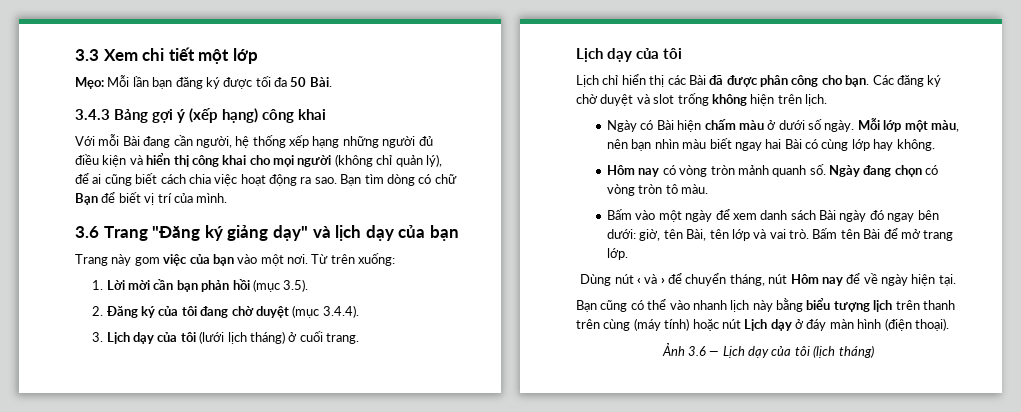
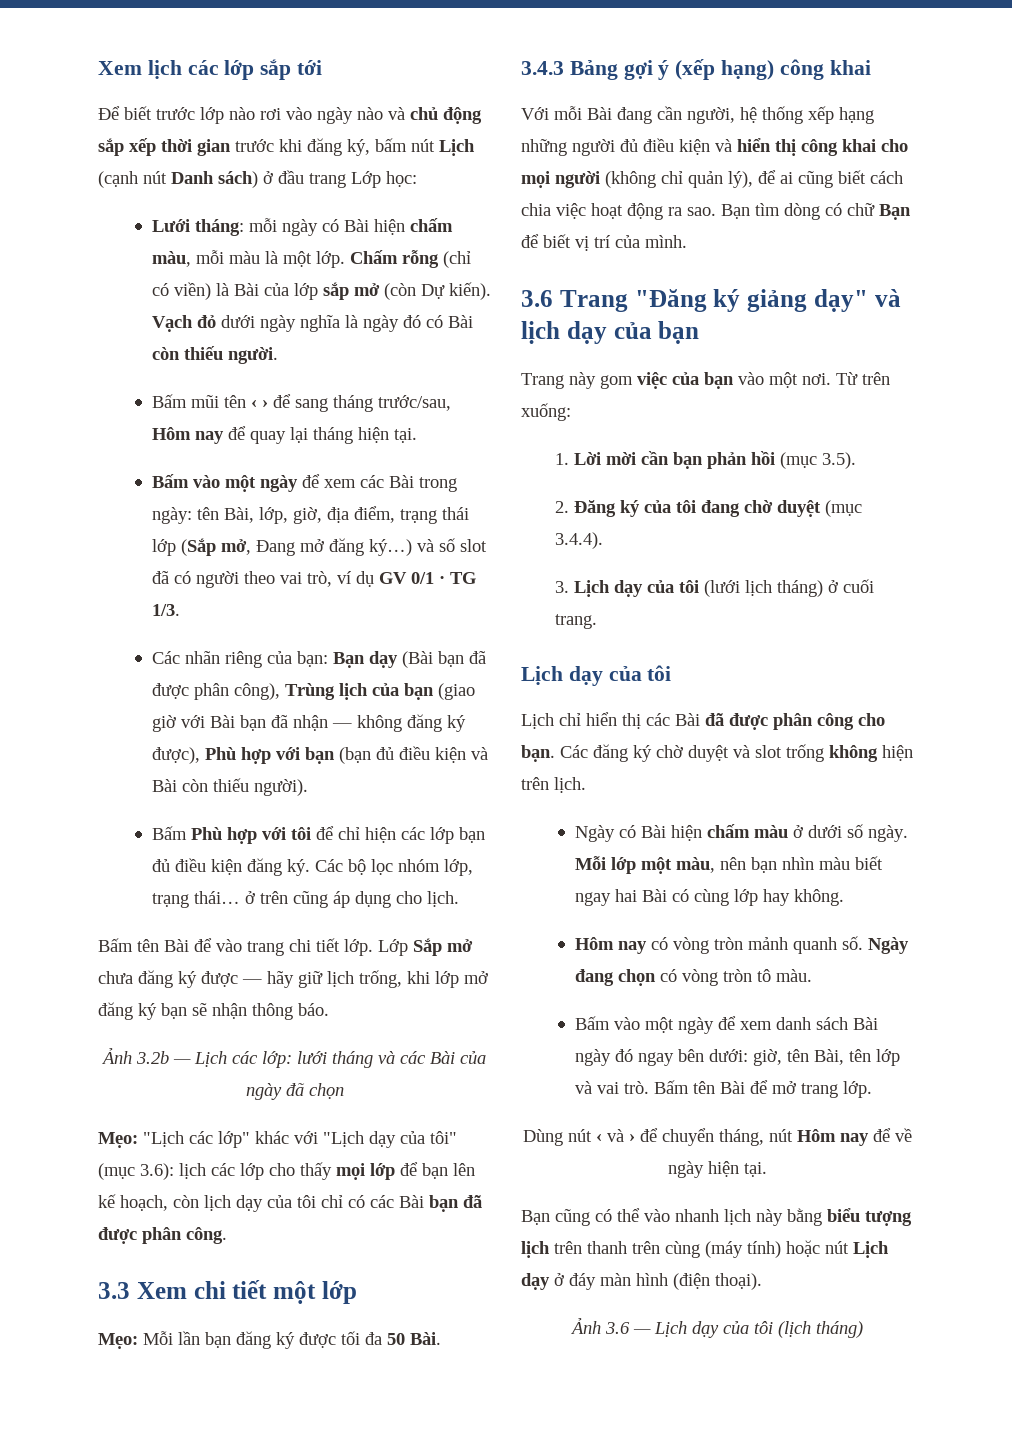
+ Xem lịch các lớp sắp tới
+ Để biết trước lớp nào rơi vào ngày nào và chủ động sắp xếp thời gian trước khi đăng ký, bấm nút Lịch (cạnh nút Danh sách) ở đầu trang Lớp học:
+ Lưới tháng: mỗi ngày có Bài hiện chấm màu, mỗi màu là một lớp. Chấm rỗng (chỉ có viền) là Bài của lớp sắp mở (còn Dự kiến). Vạch đỏ dưới ngày nghĩa là ngày đó có Bài còn thiếu người.
+ Bấm mũi tên ‹ › để sang tháng trước/sau, Hôm nay để quay lại tháng hiện tại.
+ Bấm vào một ngày để xem các Bài trong ngày: tên Bài, lớp, giờ, địa điểm, trạng thái lớp (Sắp mở, Đang mở đăng ký…) và số slot đã có người theo vai trò, ví dụ GV 0/1 · TG 1/3.
+ Các nhãn riêng của bạn: Bạn dạy (Bài bạn đã được phân công), Trùng lịch của bạn (giao giờ với Bài bạn đã nhận — không đăng ký được), Phù hợp với bạn (bạn đủ điều kiện và Bài còn thiếu người).
+ Bấm Phù hợp với tôi để chỉ hiện các lớp bạn đủ điều kiện đăng ký. Các bộ lọc nhóm lớp, trạng thái… ở trên cũng áp dụng cho lịch.
+ Bấm tên Bài để vào trang chi tiết lớp. Lớp Sắp mở chưa đăng ký được — hãy giữ lịch trống, khi lớp mở đăng ký bạn sẽ nhận thông báo.
+ Ảnh 3.2b — Lịch các lớp: lưới tháng và các Bài của ngày đã chọn
+ Mẹo: "Lịch các lớp" khác với "Lịch dạy của tôi" (mục 3.6): lịch các lớp cho thấy mọi lớp để bạn lên kế hoạch, còn lịch dạy của tôi chỉ có các Bài bạn đã được phân công.

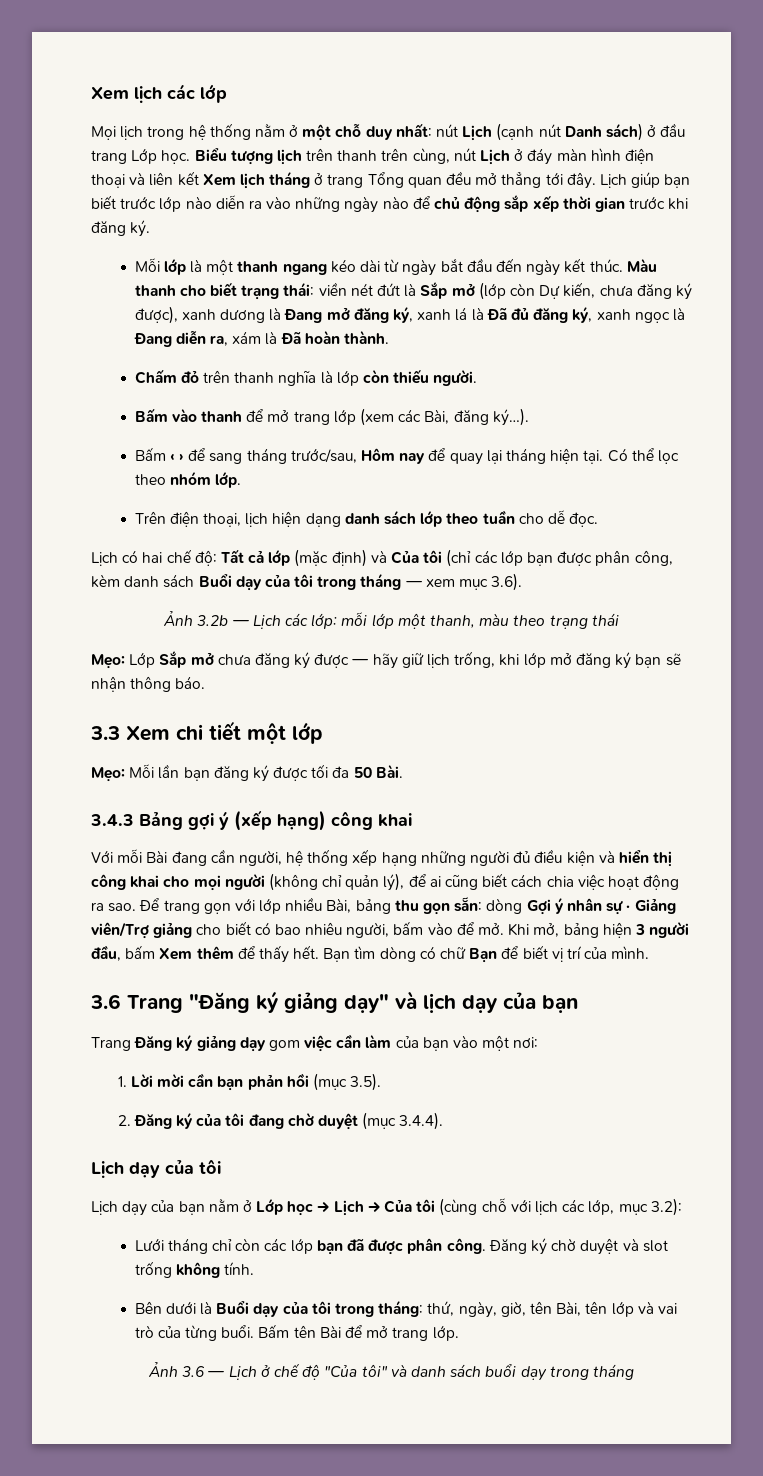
- Xem lịch các lớp sắp tới
- Để biết trước lớp nào rơi vào ngày nào và chủ động sắp xếp thời gian trước khi đăng ký, bấm nút Lịch (cạnh nút Danh sách) ở đầu trang Lớp học:
- Lưới tháng: mỗi ngày có Bài hiện chấm màu, mỗi màu là một lớp. Chấm rỗng (chỉ có viền) là Bài của lớp sắp mở (còn Dự kiến). Vạch đỏ dưới ngày nghĩa là ngày đó có Bài còn thiếu người.
- Bấm mũi tên ‹ › để sang tháng trước/sau, Hôm nay để quay lại tháng hiện tại.
- Bấm vào một ngày để xem các Bài trong ngày: tên Bài, lớp, giờ, địa điểm, trạng thái lớp (Sắp mở, Đang mở đăng ký…) và số slot đã có người theo vai trò, ví dụ GV 0/1 · TG 1/3.
- Các nhãn riêng của bạn: Bạn dạy (Bài bạn đã được phân công), Trùng lịch của bạn (giao giờ với Bài bạn đã nhận — không đăng ký được), Phù hợp với bạn (bạn đủ điều kiện và Bài còn thiếu người).
- Bấm Phù hợp với tôi để chỉ hiện các lớp bạn đủ điều kiện đăng ký. Các bộ lọc nhóm lớp, trạng thái… ở trên cũng áp dụng cho lịch.
- Bấm tên Bài để vào trang chi tiết lớp. Lớp Sắp mở chưa đăng ký được — hãy giữ lịch trống, khi lớp mở đăng ký bạn sẽ nhận thông báo.
+ Xem lịch các lớp
+ Mọi lịch trong hệ thống nằm ở một chỗ duy nhất: nút Lịch (cạnh nút Danh sách) ở đầu trang Lớp học. Biểu tượng lịch trên thanh trên cùng, nút Lịch ở đáy màn hình điện thoại và liên kết Xem lịch tháng ở trang Tổng quan đều mở thẳng tới đây. Lịch giúp bạn biết trước lớp nào diễn ra vào những ngày nào để chủ động sắp xếp thời gian trước khi đăng ký.
+ Mỗi lớp là một thanh ngang kéo dài từ ngày bắt đầu đến ngày kết thúc. Màu thanh cho biết trạng thái: viền nét đứt là Sắp mở (lớp còn Dự kiến, chưa đăng ký được), xanh dương là Đang mở đăng ký, xanh lá là Đã đủ đăng ký, xanh ngọc là Đang diễn ra, xám là Đã hoàn thành.
+ Chấm đỏ trên thanh nghĩa là lớp còn thiếu người.
+ Bấm vào thanh để mở trang lớp (xem các Bài, đăng ký…).
+ Bấm ‹ › để sang tháng trước/sau, Hôm nay để quay lại tháng hiện tại. Có thể lọc theo nhóm lớp.
+ Trên điện thoại, lịch hiện dạng danh sách lớp theo tuần cho dễ đọc.
+ Lịch có hai chế độ: Tất cả lớp (mặc định) và Của tôi (chỉ các lớp bạn được phân công, kèm danh sách Buổi dạy của tôi trong tháng — xem mục 3.6).
+ Ảnh 3.2b — Lịch các lớp: mỗi lớp một thanh, màu theo trạng thái
+ Mẹo: Lớp Sắp mở chưa đăng ký được — hãy giữ lịch trống, khi lớp mở đăng ký bạn sẽ nhận thông báo.
- Ảnh 3.2b — Lịch các lớp: lưới tháng và các Bài của ngày đã chọn
- Mẹo: "Lịch các lớp" khác với "Lịch dạy của tôi" (mục 3.6): lịch các lớp cho thấy mọi lớp để bạn lên kế hoạch, còn lịch dạy của tôi chỉ có các Bài bạn đã được phân công.
+ Để trang gọn với lớp nhiều Bài, bảng thu gọn sẵn: dòng Gợi ý nhân sự · Giảng viên/Trợ giảng cho biết có bao nhiêu người, bấm vào để mở. Khi mở, bảng hiện 3 người đầu, bấm Xem thêm để thấy hết.
- Trang này gom việc của bạn vào một nơi. Từ trên xuống:
+ Trang Đăng ký giảng dạy gom việc cần làm của bạn vào một nơi:
- 3. Lịch dạy của tôi (lưới lịch tháng) ở cuối trang.
- Lịch chỉ hiển thị các Bài đã được phân công cho bạn. Các đăng ký chờ duyệt và slot trống không hiện trên lịch.
- Ngày có Bài hiện chấm màu ở dưới số ngày. Mỗi lớp một màu, nên bạn nhìn màu biết ngay hai Bài có cùng lớp hay không.
- Hôm nay có vòng tròn mảnh quanh số. Ngày đang chọn có vòng tròn tô màu.
- Bấm vào một ngày để xem danh sách Bài ngày đó ngay bên dưới: giờ, tên Bài, tên lớp và vai trò.
+ Lịch dạy của bạn nằm ở Lớp học → Lịch → Của tôi (cùng chỗ với lịch các lớp, mục 3.2):
+ Lưới tháng chỉ còn các lớp bạn đã được phân công. Đăng ký chờ duyệt và slot trống không tính.
+ Bên dưới là Buổi dạy của tôi trong tháng: thứ, ngày, giờ, tên Bài, tên lớp và vai trò của từng buổi.
- Dùng nút ‹ và › để chuyển tháng, nút Hôm nay để về ngày hiện tại.
- Bạn cũng có thể vào nhanh lịch này bằng biểu tượng lịch trên thanh trên cùng (máy tính) hoặc nút Lịch dạy ở đáy màn hình (điện thoại).
- Ảnh 3.6 — Lịch dạy của tôi (lịch tháng)
+ Ảnh 3.6 — Lịch ở chế độ "Của tôi" và danh sách buổi dạy trong tháng

